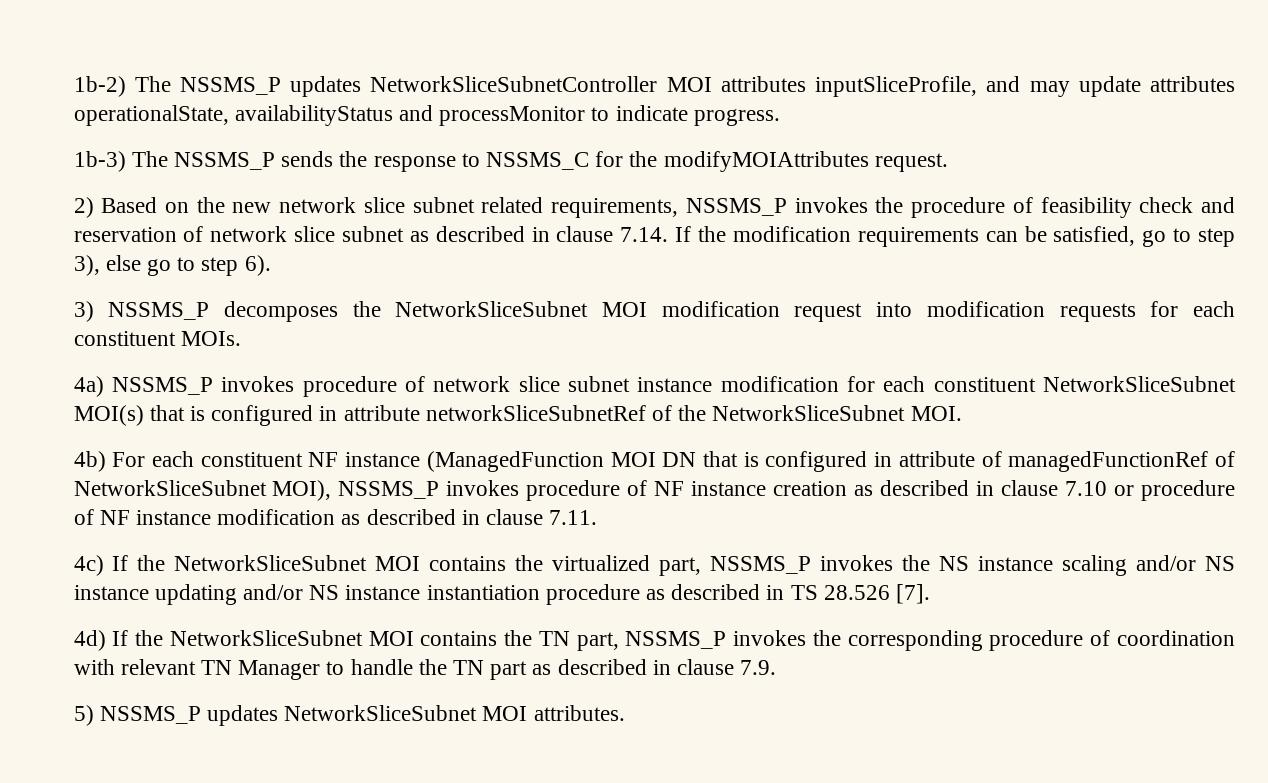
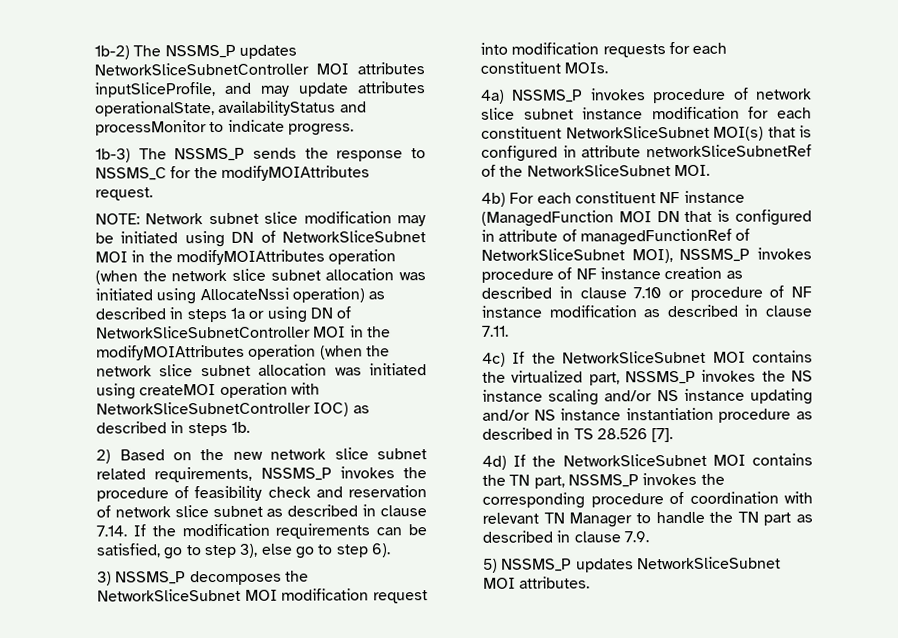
+ NOTE: Network subnet slice modification may be initiated using DN of NetworkSliceSubnet MOI in the modifyMOIAttributes operation (when the network slice subnet allocation was initiated using AllocateNssi operation) as described in steps 1a or using DN of NetworkSliceSubnetController MOI in the modifyMOIAttributes operation (when the network slice subnet allocation was initiated using createMOI operation with NetworkSliceSubnetController IOC) as described in steps 1b.

